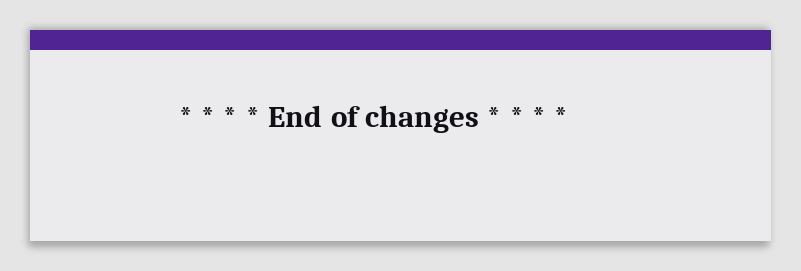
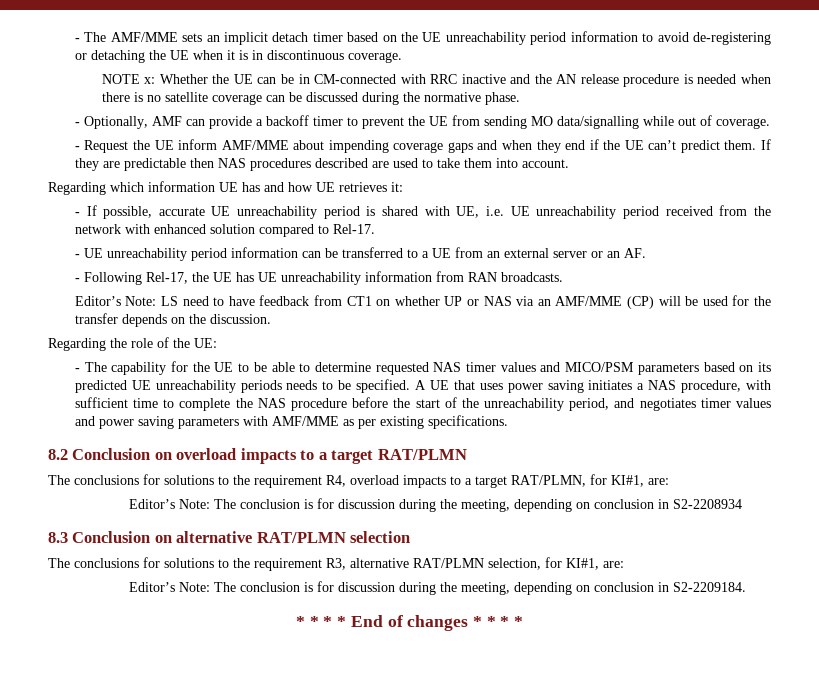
+ - The AMF/MME sets an implicit detach timer based on the UE unreachability period information to avoid de-registering or detaching the UE when it is in discontinuous coverage.
+ NOTE x: Whether the UE can be in CM-connected with RRC inactive and the AN release procedure is needed when there is no satellite coverage can be discussed during the normative phase.
+ - Optionally, AMF can provide a backoff timer to prevent the UE from sending MO data/signalling while out of coverage.
+ - Request the UE inform AMF/MME about impending coverage gaps and when they end if the UE can’t predict them. If they are predictable then NAS procedures described are used to take them into account.
+ Regarding which information UE has and how UE retrieves it:
+ - If possible, accurate UE unreachability period is shared with UE, i.e. UE unreachability period received from the network with enhanced solution compared to Rel-17.
+ - UE unreachability period information can be transferred to a UE from an external server or an AF.
+ - Following Rel-17, the UE has UE unreachability information from RAN broadcasts.
+ Editor’s Note: LS need to have feedback from CT1 on whether UP or NAS via an AMF/MME (CP) will be used for the transfer depends on the discussion.
+ Regarding the role of the UE:
+ - The capability for the UE to be able to determine requested NAS timer values and MICO/PSM parameters based on its predicted UE unreachability periods needs to be specified. A UE that uses power saving initiates a NAS procedure, with sufficient time to complete the NAS procedure before the start of the unreachability period, and negotiates timer values and power saving parameters with AMF/MME as per existing specifications.
+ 8.2 Conclusion on overload impacts to a target RAT/PLMN
+ The conclusions for solutions to the requirement R4, overload impacts to a target RAT/PLMN, for KI#1, are:
+ Editor’s Note: The conclusion is for discussion during the meeting, depending on conclusion in S2-2208934
+ 8.3 Conclusion on alternative RAT/PLMN selection
+ The conclusions for solutions to the requirement R3, alternative RAT/PLMN selection, for KI#1, are:
+ Editor’s Note: The conclusion is for discussion during the meeting, depending on conclusion in S2-2209184.

